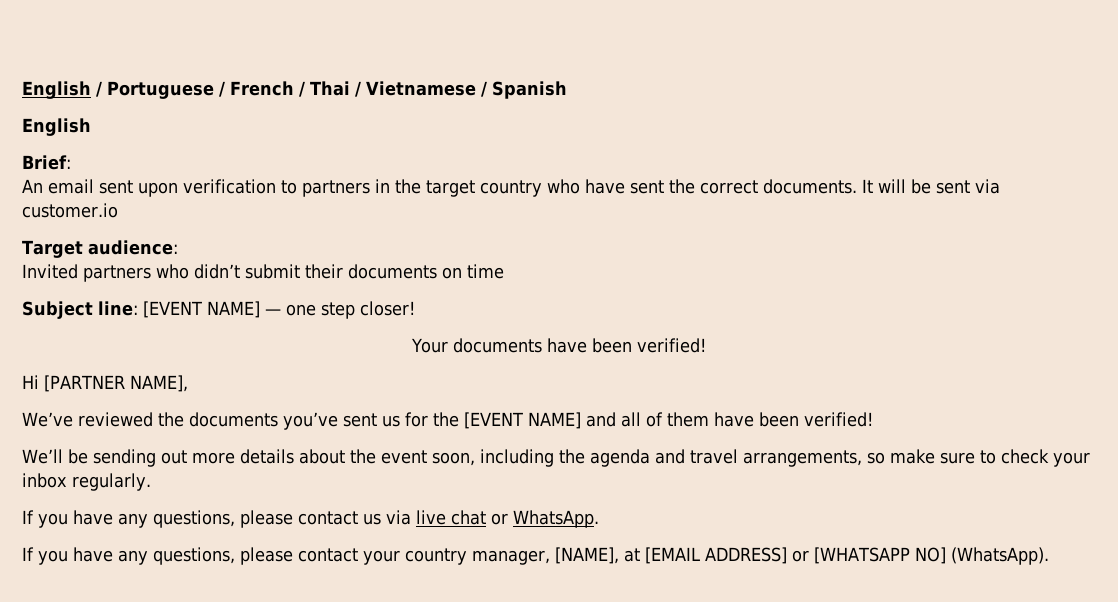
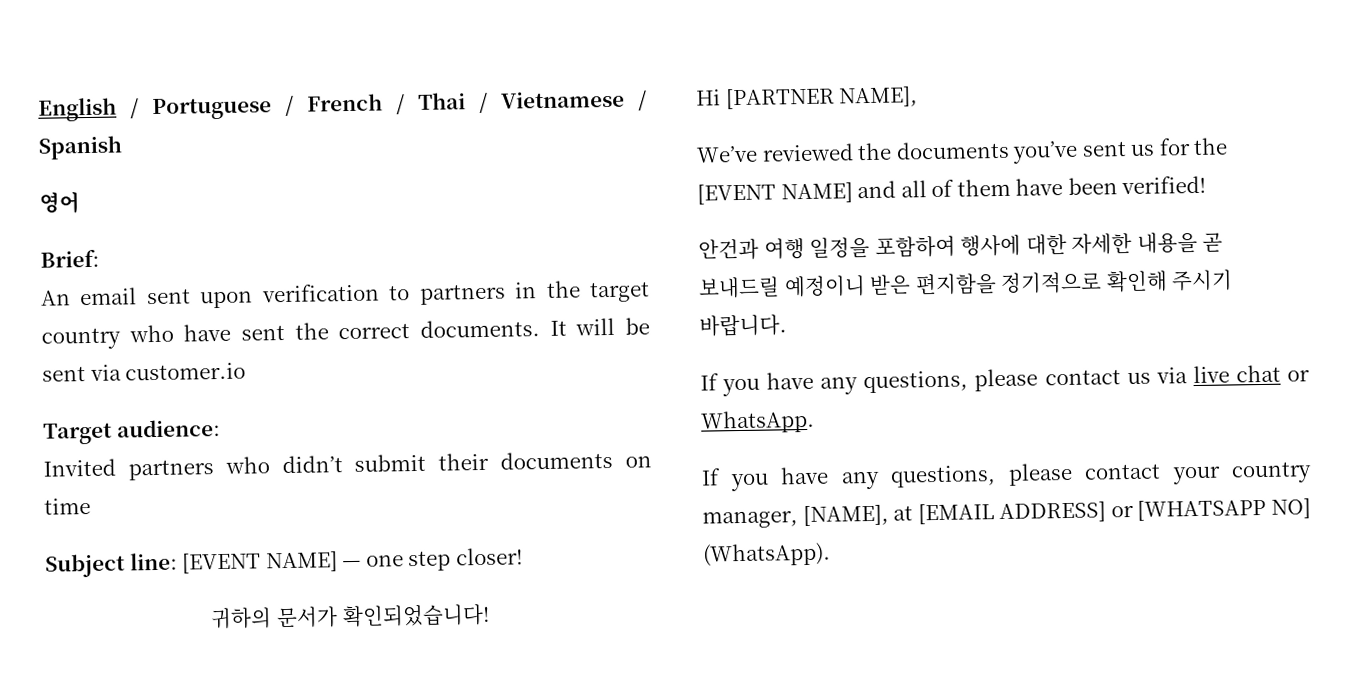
  English / Portuguese / French / Thai / Vietnamese / Spanish
- English
+ 영어
- Your documents have been verified!
+ 귀하의 문서가 확인되었습니다!
- We’ll be sending out more details about the event soon, including the agenda and travel arrangements, so make sure to check your inbox regularly.
+ 안건과 여행 일정을 포함하여 행사에 대한 자세한 내용을 곧 보내드릴 예정이니 받은 편지함을 정기적으로 확인해 주시기 바랍니다.

